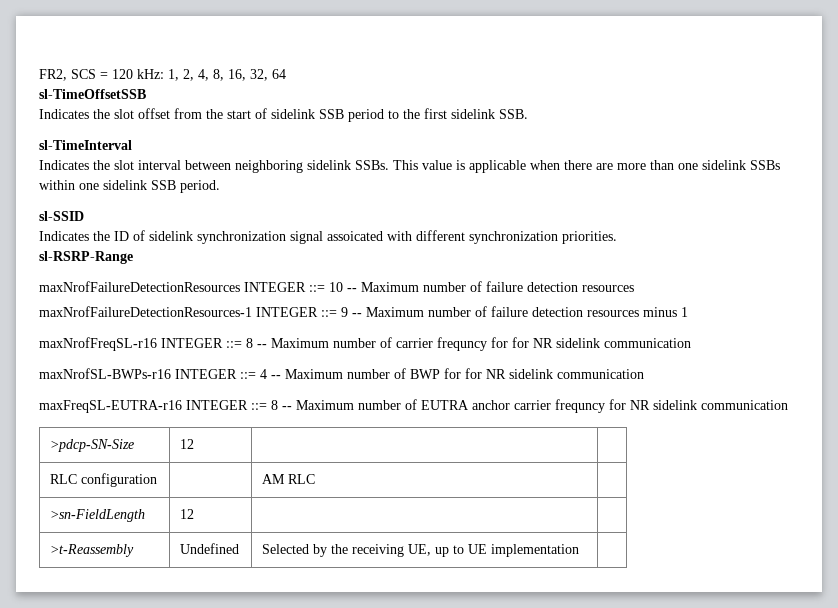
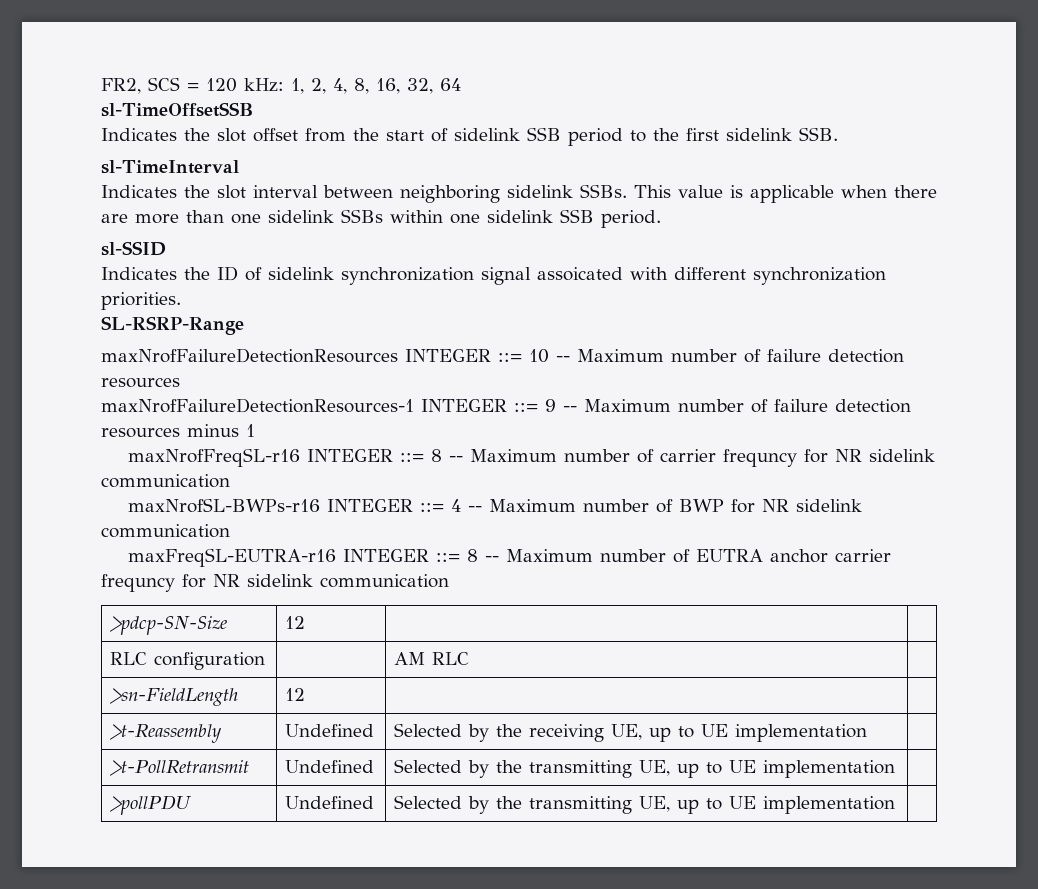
- sl-RSRP-Range
+ SL-RSRP-Range
- maxNrofFreqSL-r16 INTEGER ::= 8 -- Maximum number of carrier frequncy for for NR sidelink communication
+ maxNrofFreqSL-r16 INTEGER ::= 8 -- Maximum number of carrier frequncy for NR sidelink communication
- maxNrofSL-BWPs-r16 INTEGER ::= 4 -- Maximum number of BWP for for NR sidelink communication
+ maxNrofSL-BWPs-r16 INTEGER ::= 4 -- Maximum number of BWP for NR sidelink communication
+ >t-PollRetransmit | Undefined | Selected by the transmitting UE, up to UE implementation |
+ >pollPDU | Undefined | Selected by the transmitting UE, up to UE implementation |

